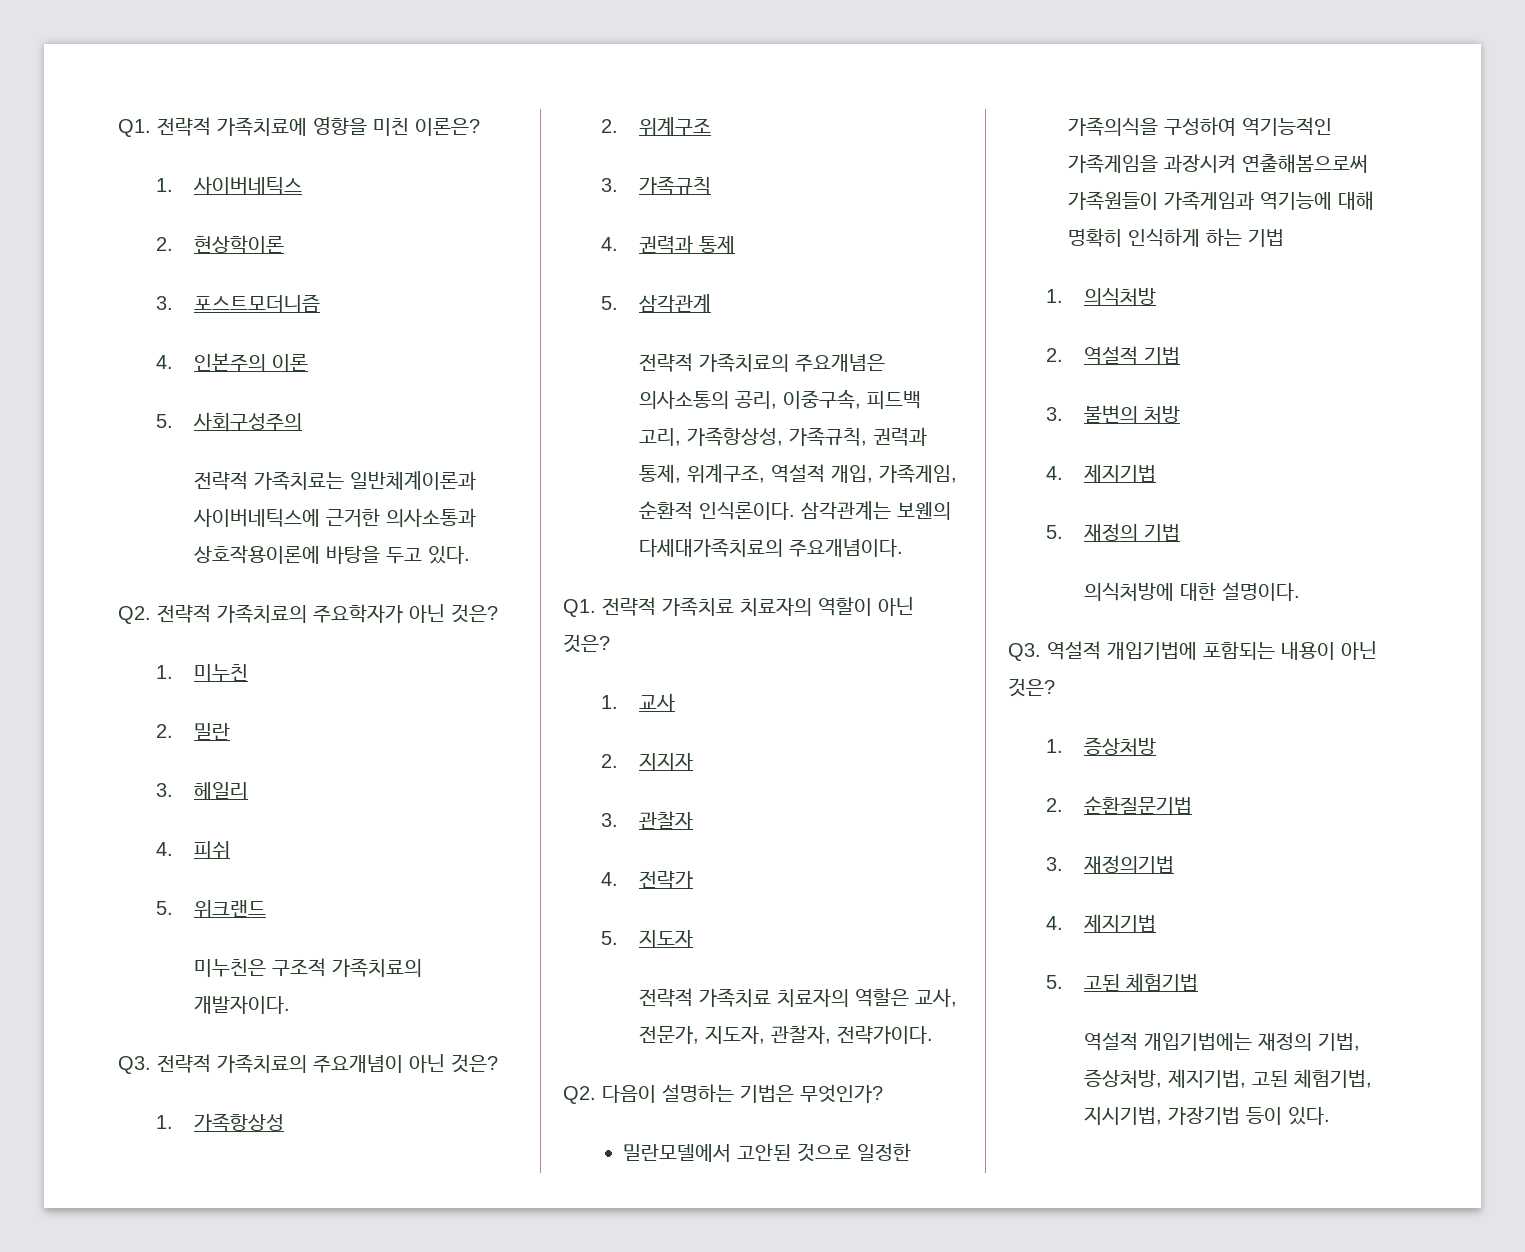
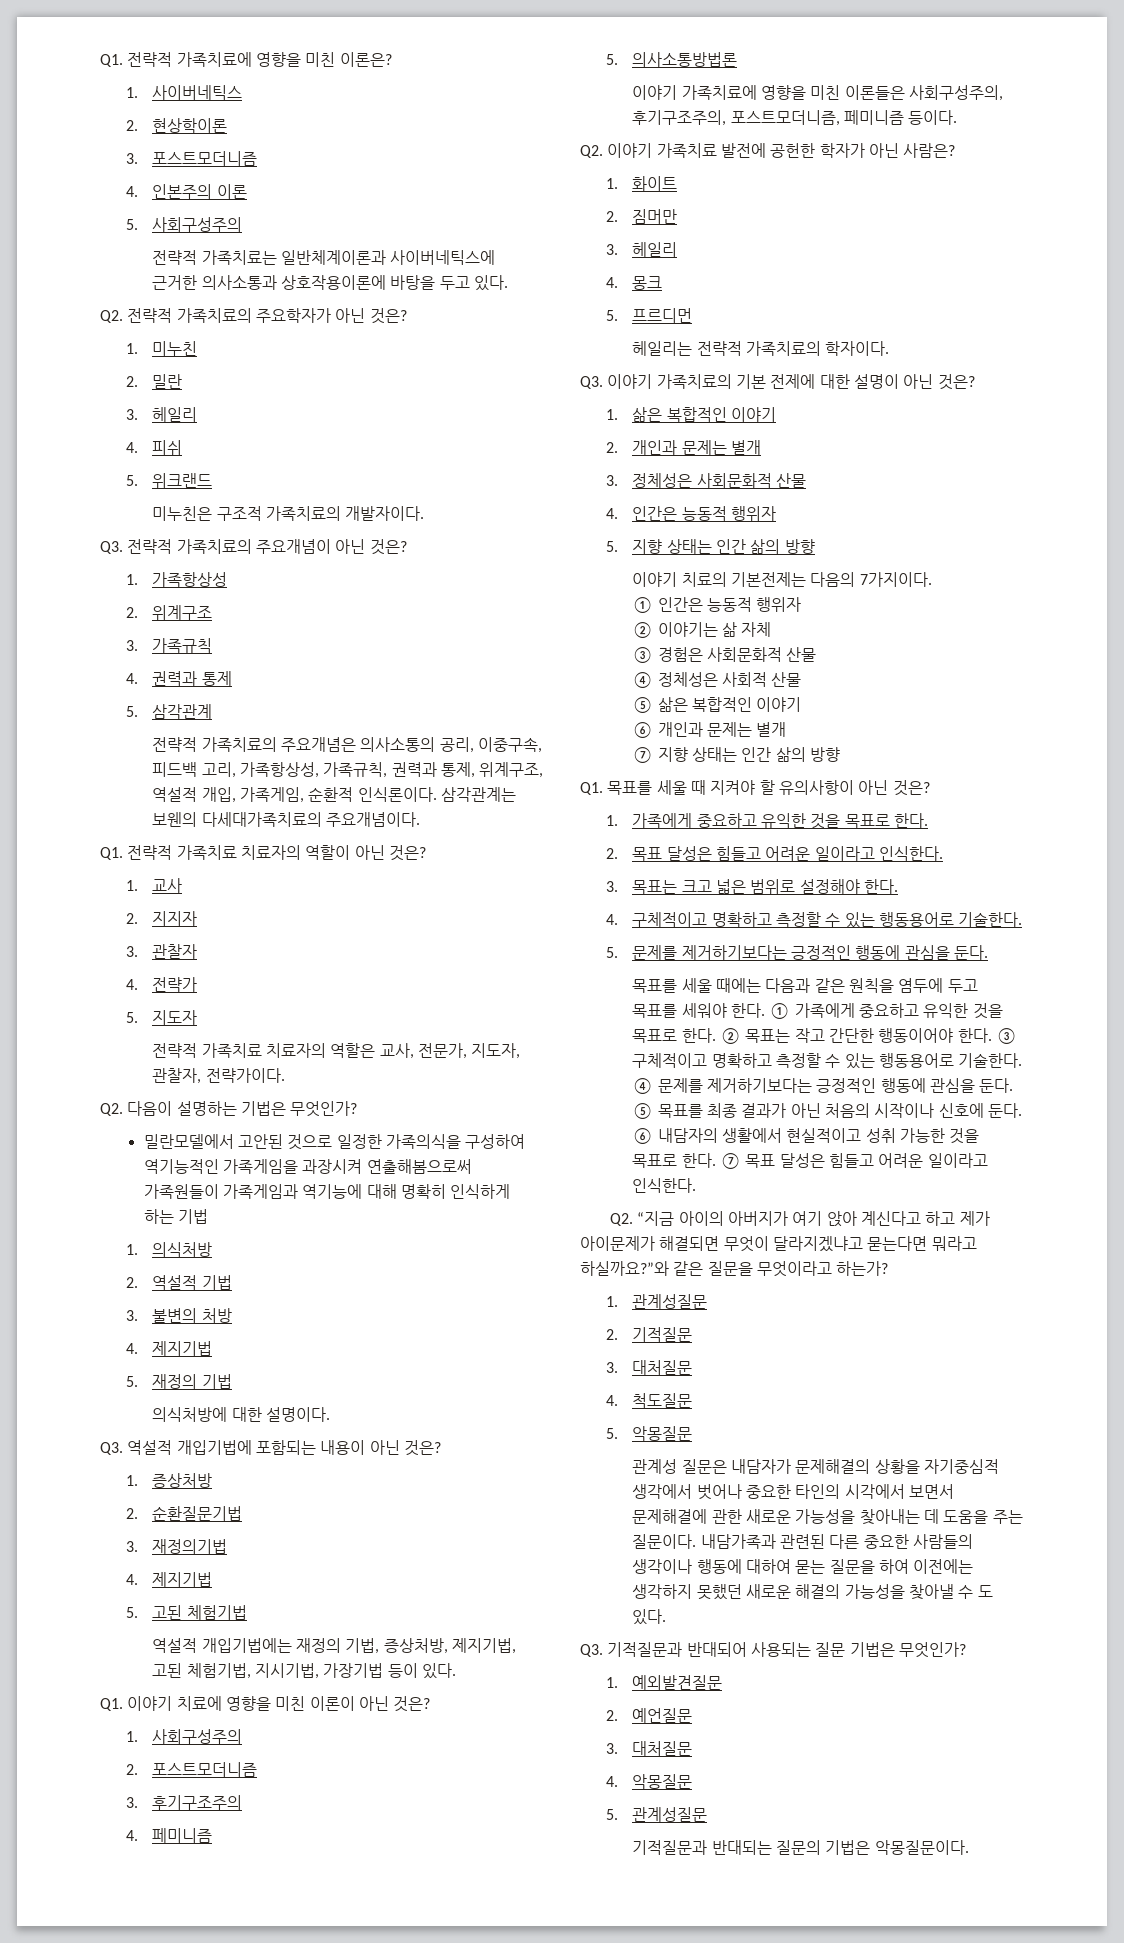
+ Q1. 이야기 치료에 영향을 미친 이론이 아닌 것은?
+ 1. 사회구성주의
+ 2. 포스트모더니즘
+ 3. 후기구조주의
+ 4. 페미니즘
+ 5. 의사소통방법론
+ 이야기 가족치료에 영향을 미친 이론들은 사회구성주의, 후기구조주의, 포스트모더니즘, 페미니즘 등이다.
+ Q2. 이야기 가족치료 발전에 공헌한 학자가 아닌 사람은?
+ 1. 화이트
+ 2. 짐머만
+ 3. 헤일리
+ 4. 몽크
+ 5. 프르디먼
+ 헤일리는 전략적 가족치료의 학자이다.
+ Q3. 이야기 가족치료의 기본 전제에 대한 설명이 아닌 것은?
+ 1. 삶은 복합적인 이야기
+ 2. 개인과 문제는 별개
+ 3. 정체성은 사회문화적 산물
+ 4. 인간은 능동적 행위자
+ 5. 지향 상태는 인간 삶의 방향
+ 이야기 치료의 기본전제는 다음의 7가지이다.
+ ① 인간은 능동적 행위자
+ ② 이야기는 삶 자체
+ ③ 경험은 사회문화적 산물
+ ④ 정체성은 사회적 산물
+ ⑤ 삶은 복합적인 이야기
+ ⑥ 개인과 문제는 별개
+ ⑦ 지향 상태는 인간 삶의 방향
+ Q1. 목표를 세울 때 지켜야 할 유의사항이 아닌 것은?
+ 1. 가족에게 중요하고 유익한 것을 목표로 한다.
+ 2. 목표 달성은 힘들고 어려운 일이라고 인식한다.
+ 3. 목표는 크고 넓은 범위로 설정해야 한다.
+ 4. 구체적이고 명확하고 측정할 수 있는 행동용어로 기술한다.
+ 5. 문제를 제거하기보다는 긍정적인 행동에 관심을 둔다.
+ 목표를 세울 때에는 다음과 같은 원칙을 염두에 두고 목표를 세워야 한다. ① 가족에게 중요하고 유익한 것을 목표로 한다. ② 목표는 작고 간단한 행동이어야 한다. ③ 구체적이고 명확하고 측정할 수 있는 행동용어로 기술한다. ④ 문제를 제거하기보다는 긍정적인 행동에 관심을 둔다. ⑤ 목표를 최종 결과가 아닌 처음의 시작이나 신호에 둔다. ⑥ 내담자의 생활에서 현실적이고 성취 가능한 것을 목표로 한다. ⑦ 목표 달성은 힘들고 어려운 일이라고 인식한다.
+ Q2. “지금 아이의 아버지가 여기 앉아 계신다고 하고 제가 아이문제가 해결되면 무엇이 달라지겠냐고 묻는다면 뭐라고 하실까요?”와 같은 질문을 무엇이라고 하는가?
+ 1. 관계성질문
+ 2. 기적질문
+ 3. 대처질문
+ 4. 척도질문
+ 5. 악몽질문
+ 관계성 질문은 내담자가 문제해결의 상황을 자기중심적 생각에서 벗어나 중요한 타인의 시각에서 보면서 문제해결에 관한 새로운 가능성을 찾아내는 데 도움을 주는 질문이다. 내담가족과 관련된 다른 중요한 사람들의 생각이나 행동에 대하여 묻는 질문을 하여 이전에는 생각하지 못했던 새로운 해결의 가능성을 찾아낼 수 도 있다.
+ Q3. 기적질문과 반대되어 사용되는 질문 기법은 무엇인가?
+ 1. 예외발견질문
+ 2. 예언질문
+ 3. 대처질문
+ 4. 악몽질문
+ 5. 관계성질문
+ 기적질문과 반대되는 질문의 기법은 악몽질문이다.

